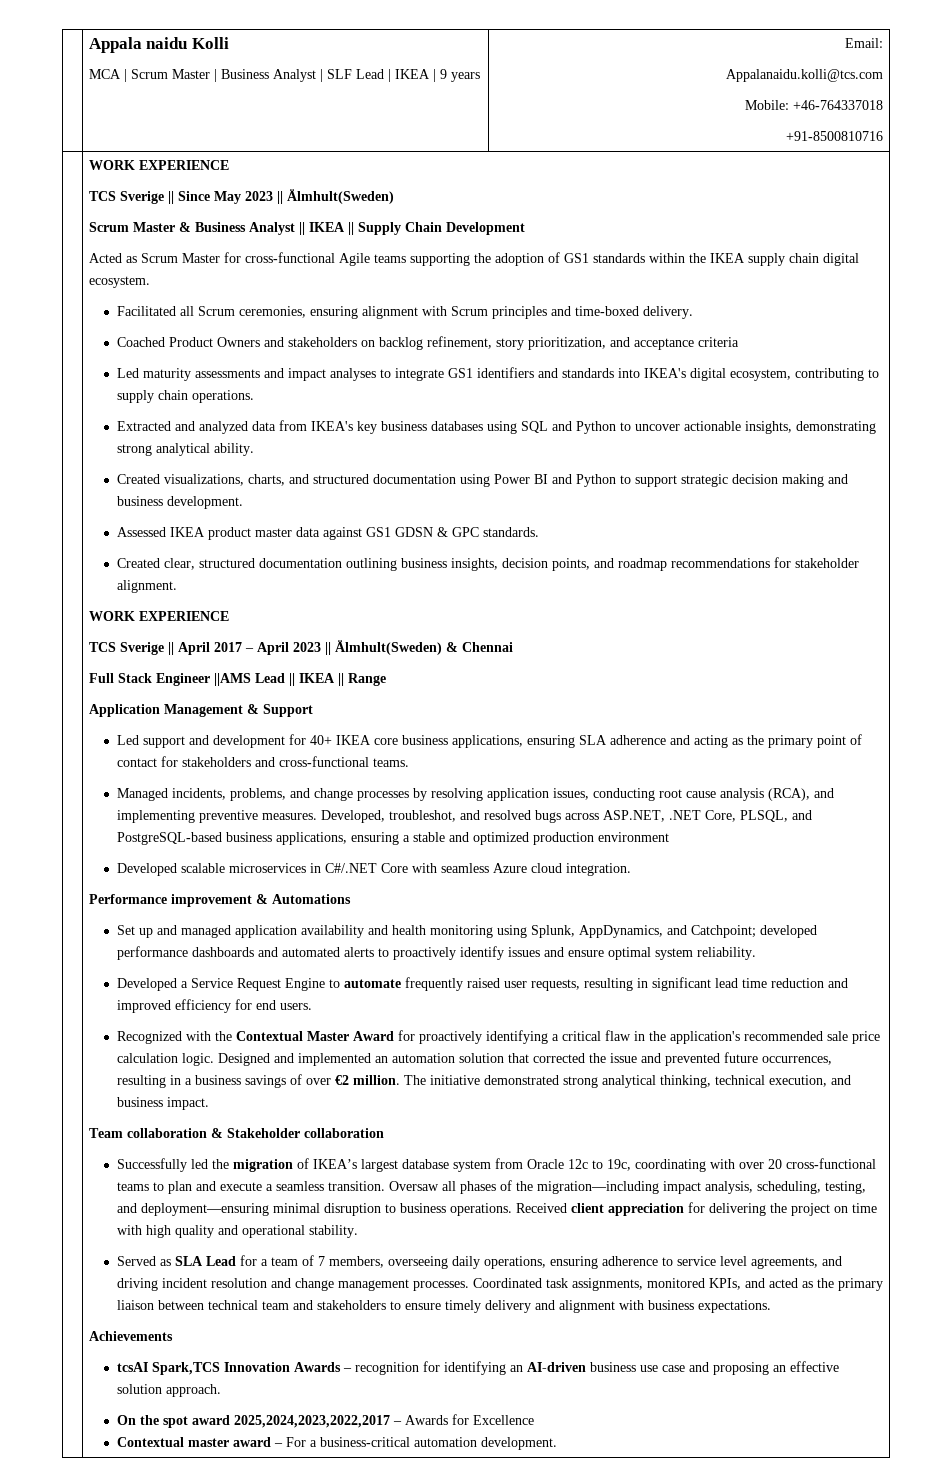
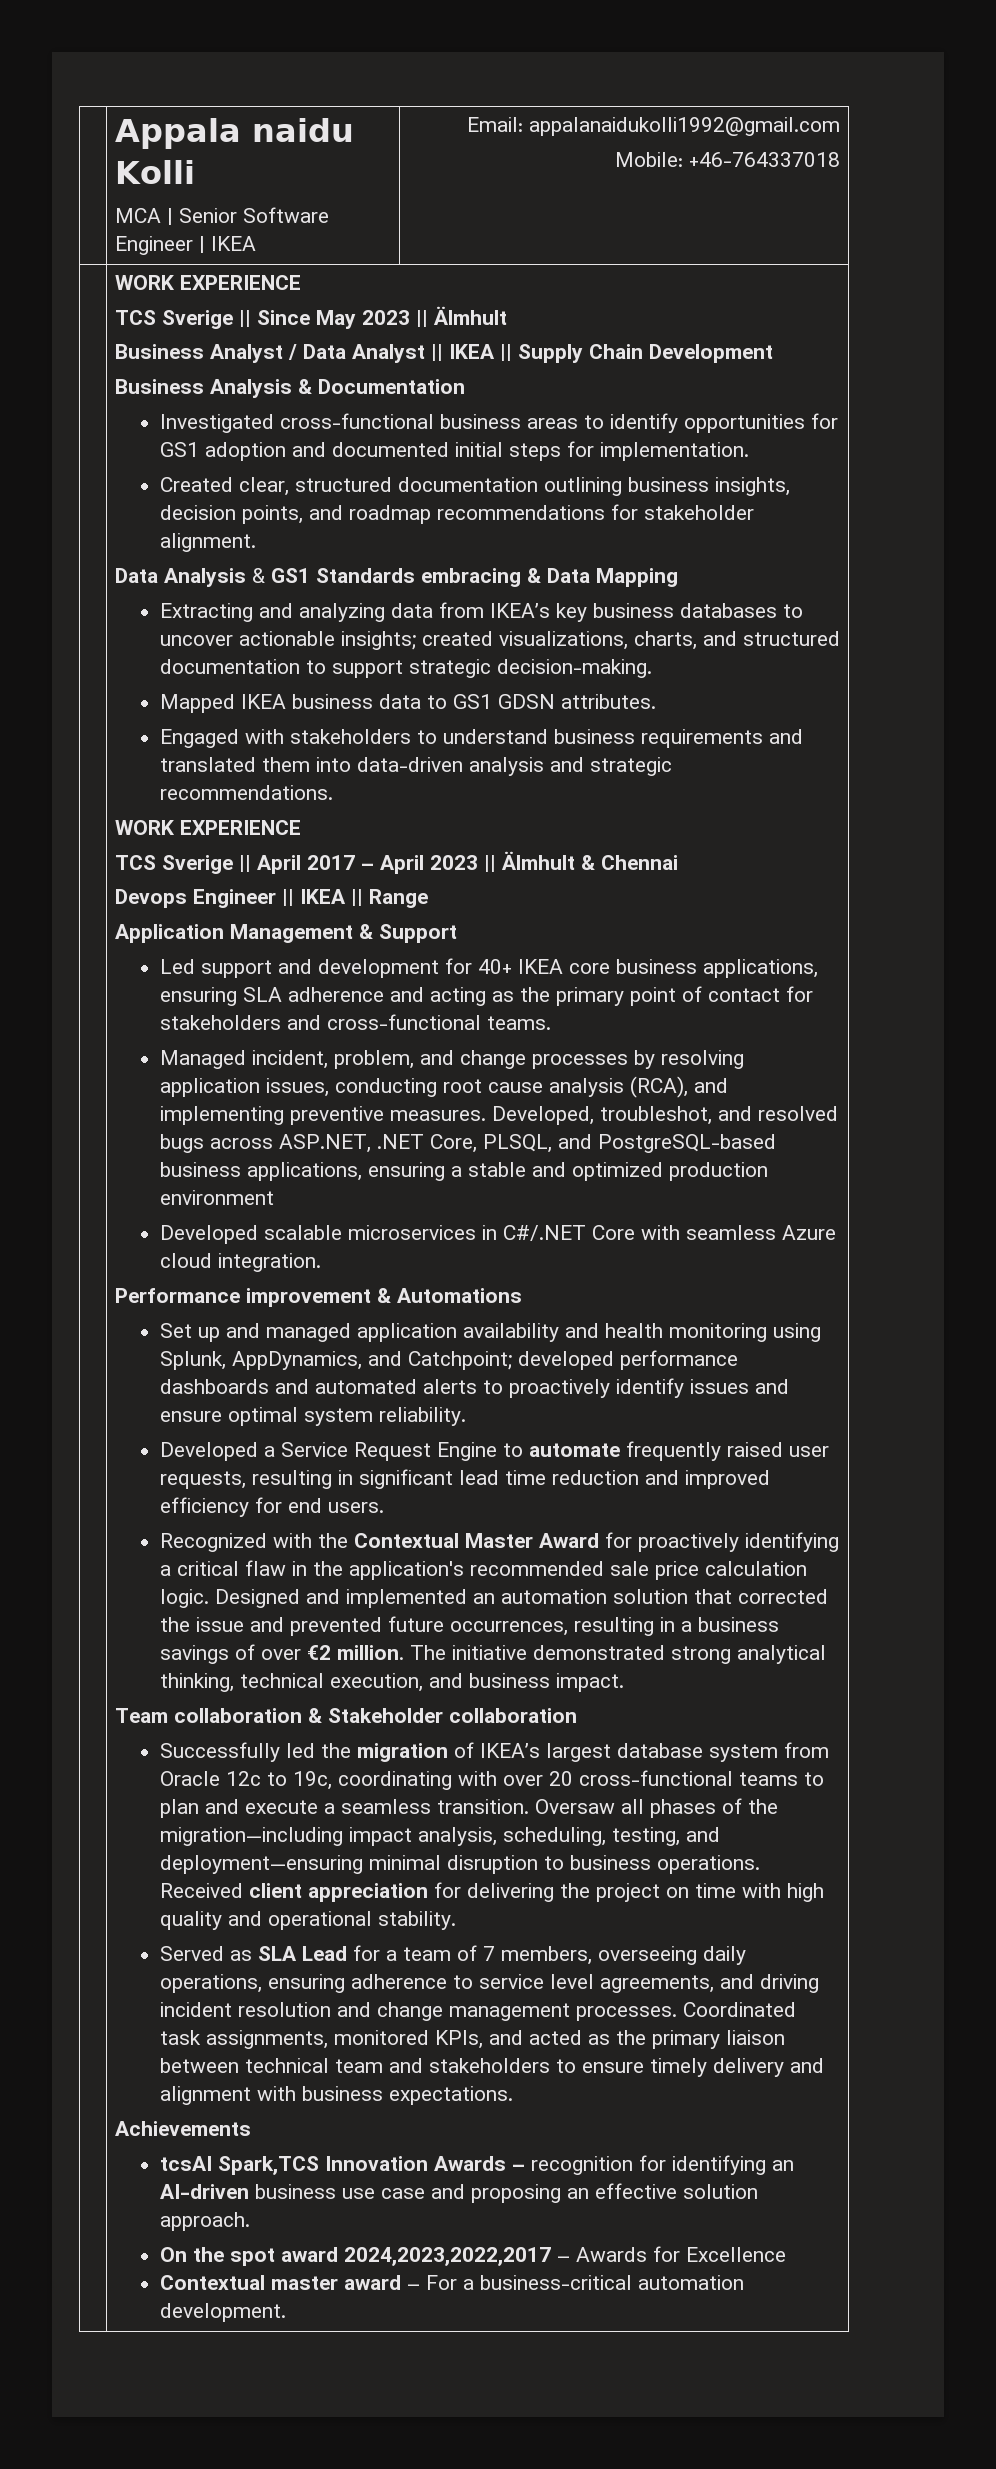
  | Appala naidu Kolli
- MCA | Scrum Master | Business Analyst | SLF Lead | IKEA | 9 years | Email:
- Appalanaidu.kolli@tcs.com
+ MCA | Senior Software Engineer | IKEA | Email: appalanaidukolli1992@gmail.com
  Mobile: +46-764337018
- +91-8500810716
- TCS Sverige || Since May 2023 || Älmhult(Sweden)
- Scrum Master & Business Analyst || IKEA || Supply Chain Development
+ TCS Sverige || Since May 2023 || Älmhult
+ Business Analyst / Data Analyst || IKEA || Supply Chain Development
- Acted as Scrum Master for cross-functional Agile teams supporting the adoption of GS1 standards within the IKEA supply chain digital ecosystem.
- Facilitated all Scrum ceremonies, ensuring alignment with Scrum principles and time-boxed delivery.
- Coached Product Owners and stakeholders on backlog refinement, story prioritization, and acceptance criteria
- Led maturity assessments and impact analyses to integrate GS1 identifiers and standards into IKEA's digital ecosystem, contributing to supply chain operations.
- Extracted and analyzed data from IKEA's key business databases using SQL and Python to uncover actionable insights, demonstrating strong analytical ability.
- Created visualizations, charts, and structured documentation using Power BI and Python to support strategic decision making and business development.
- Assessed IKEA product master data against GS1 GDSN & GPC standards.
+ Business Analysis & Documentation
+ Investigated cross-functional business areas to identify opportunities for GS1 adoption and documented initial steps for implementation.
+ Data Analysis & GS1 Standards embracing & Data Mapping
+ Extracting and analyzing data from IKEA’s key business databases to uncover actionable insights; created visualizations, charts, and structured documentation to support strategic decision-making.
+ Mapped IKEA business data to GS1 GDSN attributes.
+ Engaged with stakeholders to understand business requirements and translated them into data-driven analysis and strategic recommendations.
- TCS Sverige || April 2017 – April 2023 || Älmhult(Sweden) & Chennai
+ TCS Sverige || April 2017 – April 2023 || Älmhult & Chennai
- Full Stack Engineer ||AMS Lead || IKEA || Range
+ Devops Engineer || IKEA || Range
- Managed incidents, problems, and change processes by resolving application issues, conducting root cause analysis (RCA), and implementing preventive measures.
+ Managed incident, problem, and change processes by resolving application issues, conducting root cause analysis (RCA), and implementing preventive measures.
- On the spot award 2025,2024,2023,2022,2017 – Awards for Excellence
+ On the spot award 2024,2023,2022,2017 – Awards for Excellence

